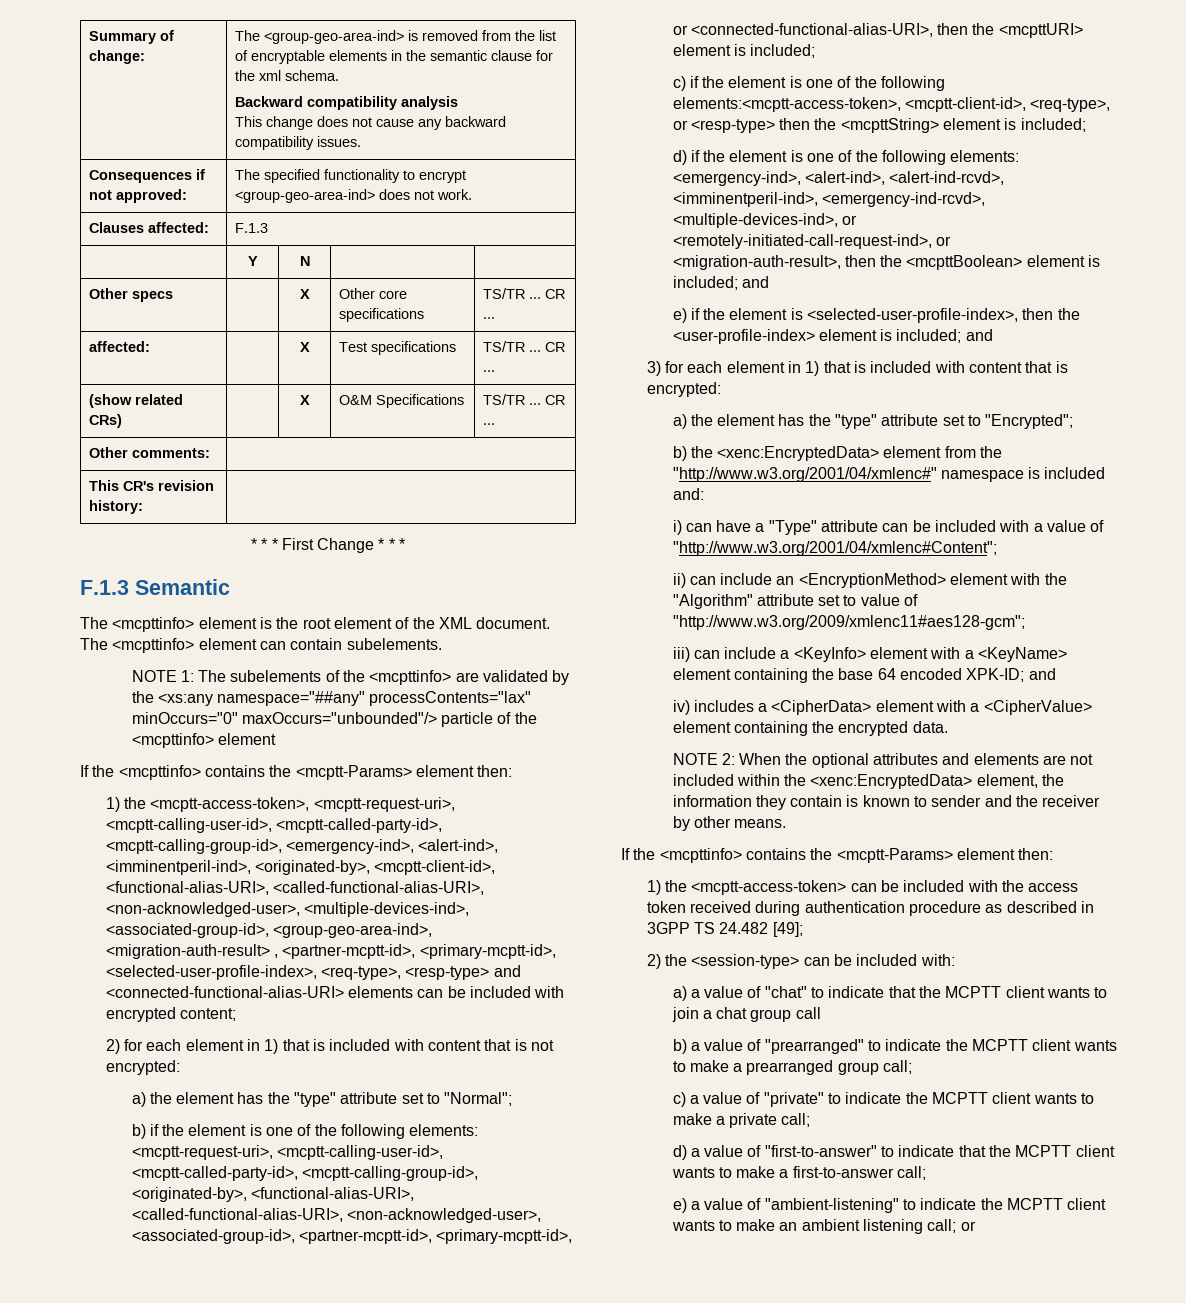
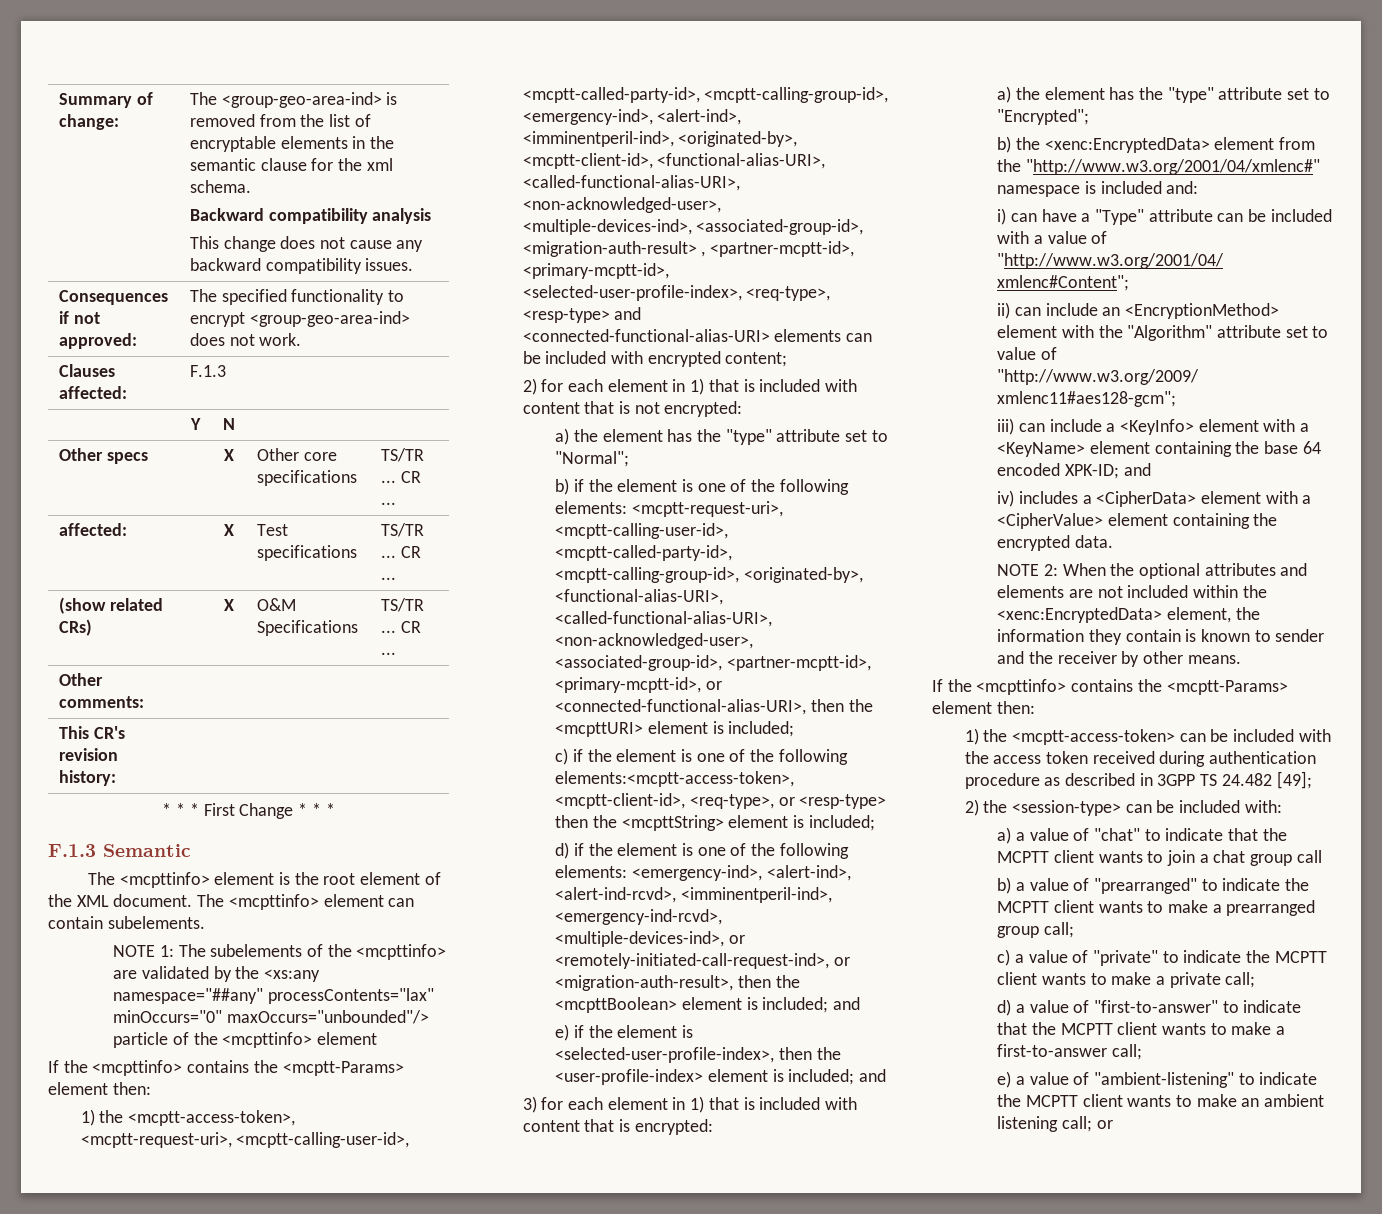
- 1) the <mcptt-access-token>, <mcptt-request-uri>, <mcptt-calling-user-id>, <mcptt-called-party-id>, <mcptt-calling-group-id>, <emergency-ind>, <alert-ind>, <imminentperil-ind>, <originated-by>, <mcptt-client-id>, <functional-alias-URI>, <called-functional-alias-URI>, <non-acknowledged-user>, <multiple-devices-ind>, <associated-group-id>, <group-geo-area-ind>, <migration-auth-result> , <partner-mcptt-id>, <primary-mcptt-id>, <selected-user-profile-index>, <req-type>, <resp-type> and <connected-functional-alias-URI> elements can be included with encrypted content;
+ 1) the <mcptt-access-token>, <mcptt-request-uri>, <mcptt-calling-user-id>, <mcptt-called-party-id>, <mcptt-calling-group-id>, <emergency-ind>, <alert-ind>, <imminentperil-ind>, <originated-by>, <mcptt-client-id>, <functional-alias-URI>, <called-functional-alias-URI>, <non-acknowledged-user>, <multiple-devices-ind>, <associated-group-id>, <migration-auth-result> , <partner-mcptt-id>, <primary-mcptt-id>, <selected-user-profile-index>, <req-type>, <resp-type> and <connected-functional-alias-URI> elements can be included with encrypted content;

